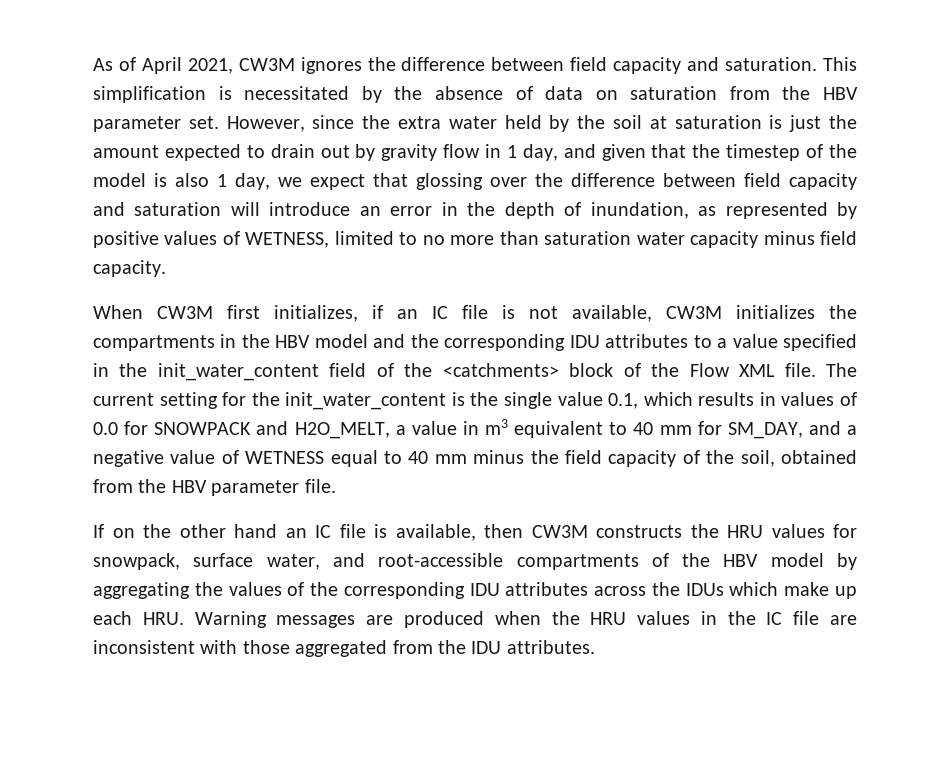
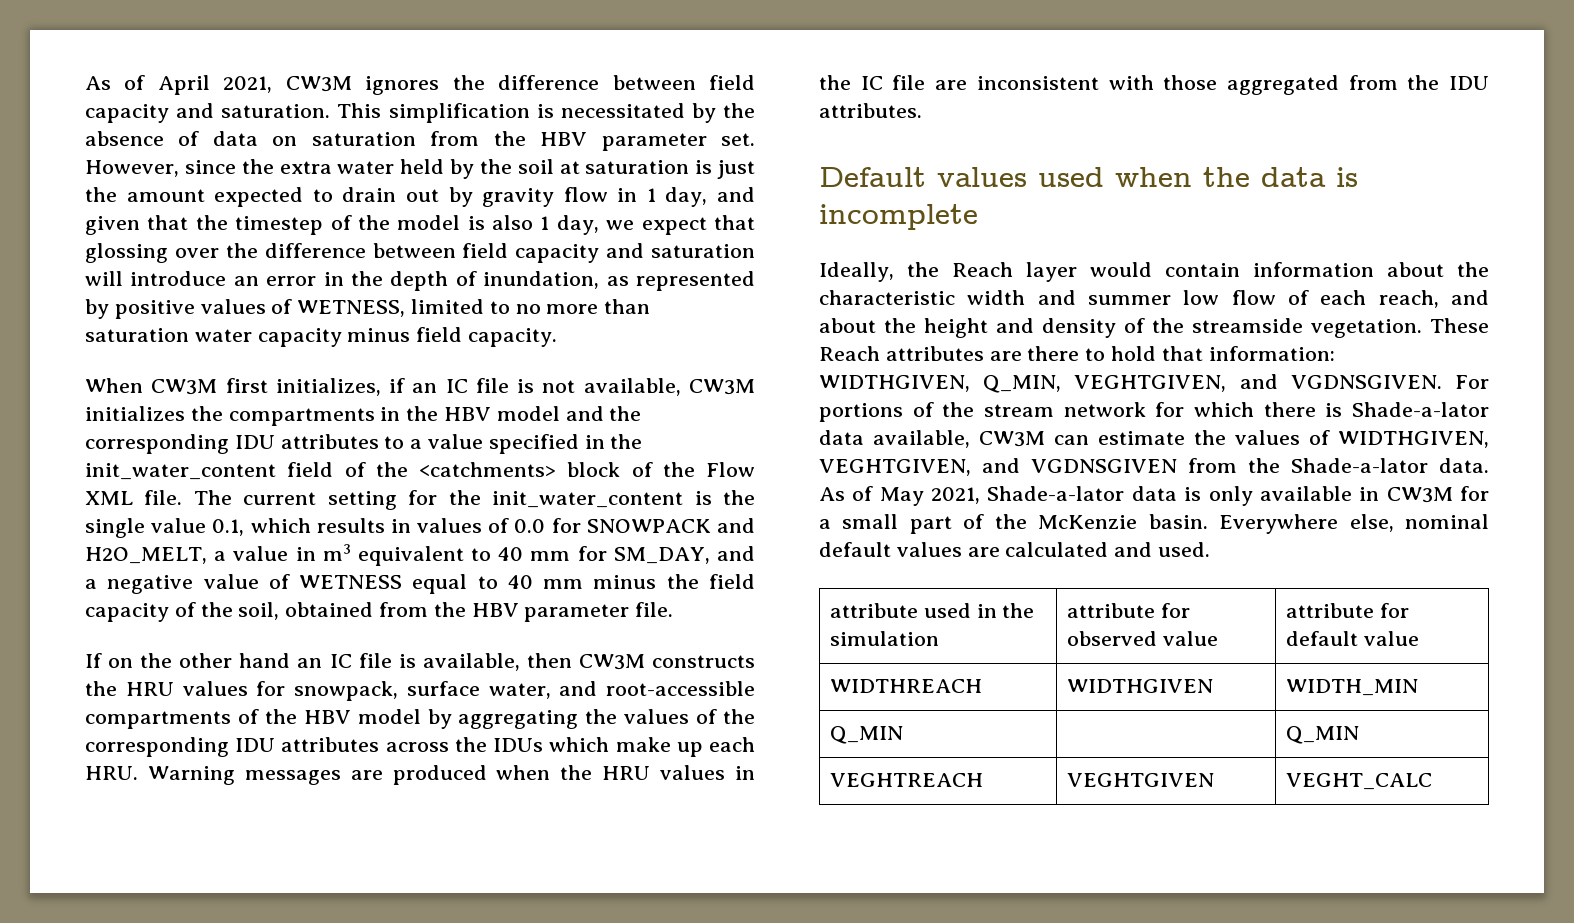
+ Default values used when the data is incomplete
+ Ideally, the Reach layer would contain information about the characteristic width and summer low flow of each reach, and about the height and density of the streamside vegetation. These Reach attributes are there to hold that information: WIDTHGIVEN, Q_MIN, VEGHTGIVEN, and VGDNSGIVEN. For portions of the stream network for which there is Shade-a-lator data available, CW3M can estimate the values of WIDTHGIVEN, VEGHTGIVEN, and VGDNSGIVEN from the Shade-a-lator data. As of May 2021, Shade-a-lator data is only available in CW3M for a small part of the McKenzie basin. Everywhere else, nominal default values are calculated and used.
+ attribute used in the simulation | attribute for observed value | attribute for default value
+ WIDTHREACH | WIDTHGIVEN | WIDTH_MIN
+ Q_MIN | | Q_MIN
+ VEGHTREACH | VEGHTGIVEN | VEGHT_CALC

